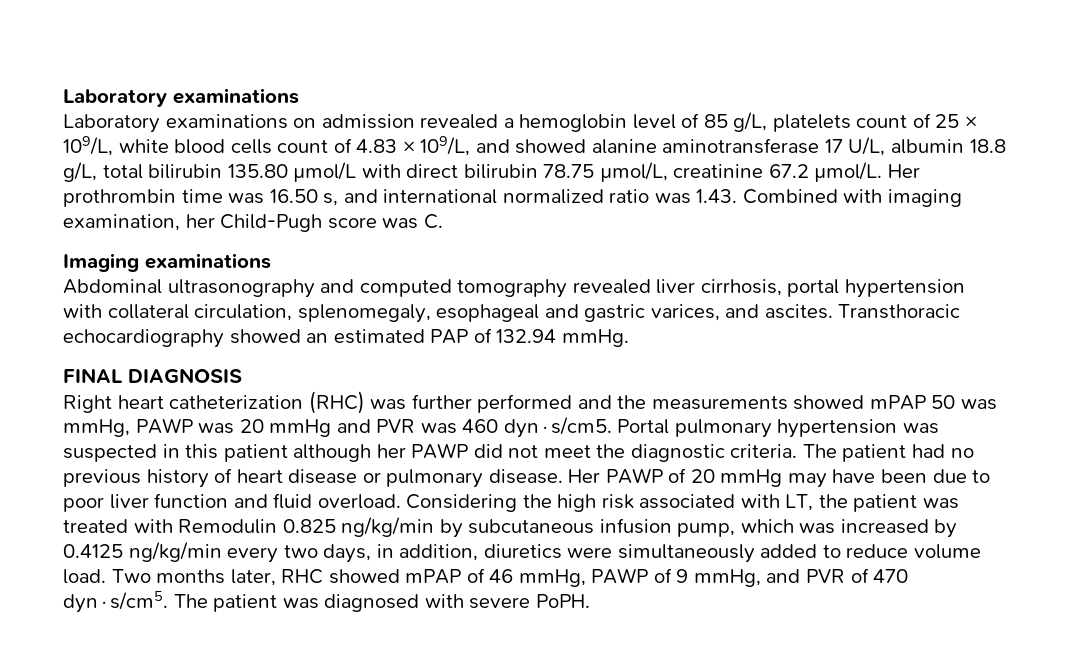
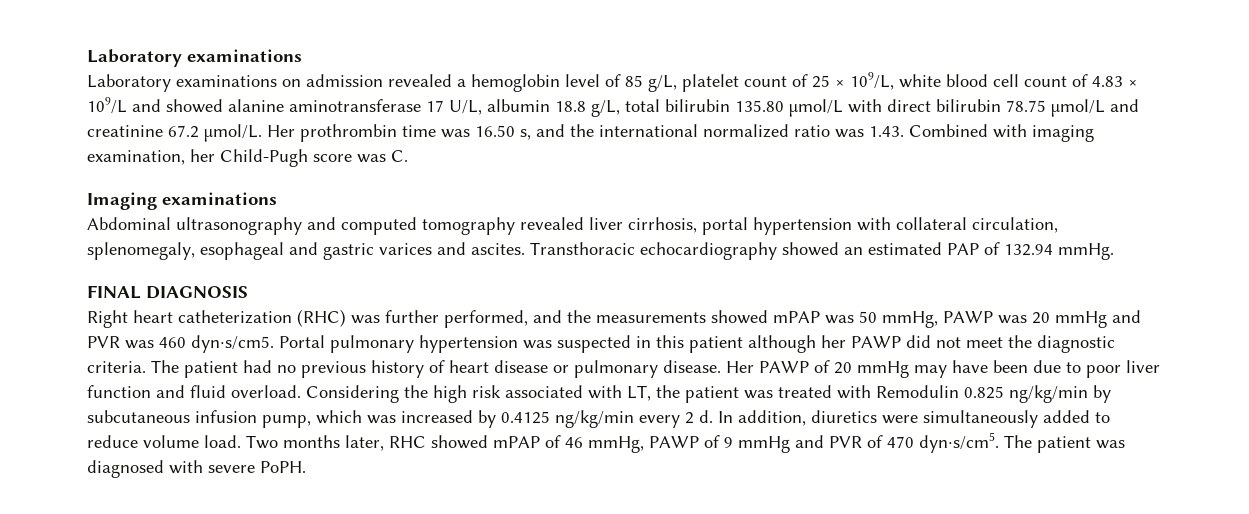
- Laboratory examinations on admission revealed a hemoglobin level of 85 g/L, platelets count of 25 × 109/L, white blood cells count of 4.83 × 109/L, and showed alanine aminotransferase 17 U/L, albumin 18.8 g/L, total bilirubin 135.80 µmol/L with direct bilirubin 78.75 µmol/L, creatinine 67.2 µmol/L.
+ Laboratory examinations on admission revealed a hemoglobin level of 85 g/L, platelet count of 25 × 109/L, white blood cell count of 4.83 × 109/L and showed alanine aminotransferase 17 U/L, albumin 18.8 g/L, total bilirubin 135.80 µmol/L with direct bilirubin 78.75 µmol/L and creatinine 67.2 µmol/L.
- Her prothrombin time was 16.50 s, and international normalized ratio was 1.43. Combined with imaging examination, her Child-Pugh score was C.
+ Her prothrombin time was 16.50 s, and the international normalized ratio was 1.43. Combined with imaging examination, her Child-Pugh score was C.
- Abdominal ultrasonography and computed tomography revealed liver cirrhosis, portal hypertension with collateral circulation, splenomegaly, esophageal and gastric varices, and ascites.
+ Abdominal ultrasonography and computed tomography revealed liver cirrhosis, portal hypertension with collateral circulation, splenomegaly, esophageal and gastric varices and ascites.
- Right heart catheterization (RHC) was further performed and the measurements showed mPAP 50 was mmHg, PAWP was 20 mmHg and PVR was 460 dyn∙s/cm5.
+ Right heart catheterization (RHC) was further performed, and the measurements showed mPAP was 50 mmHg, PAWP was 20 mmHg and PVR was 460 dyn∙s/cm5.
- Considering the high risk associated with LT, the patient was treated with Remodulin 0.825 ng/kg/min by subcutaneous infusion pump, which was increased by 0.4125 ng/kg/min every two days, in addition, diuretics were simultaneously added to reduce volume load.
+ Considering the high risk associated with LT, the patient was treated with Remodulin 0.825 ng/kg/min by subcutaneous infusion pump, which was increased by 0.4125 ng/kg/min every 2 d. In addition, diuretics were simultaneously added to reduce volume load.
- Two months later, RHC showed mPAP of 46 mmHg, PAWP of 9 mmHg, and PVR of 470 dyn∙s/cm5.
+ Two months later, RHC showed mPAP of 46 mmHg, PAWP of 9 mmHg and PVR of 470 dyn∙s/cm5.

